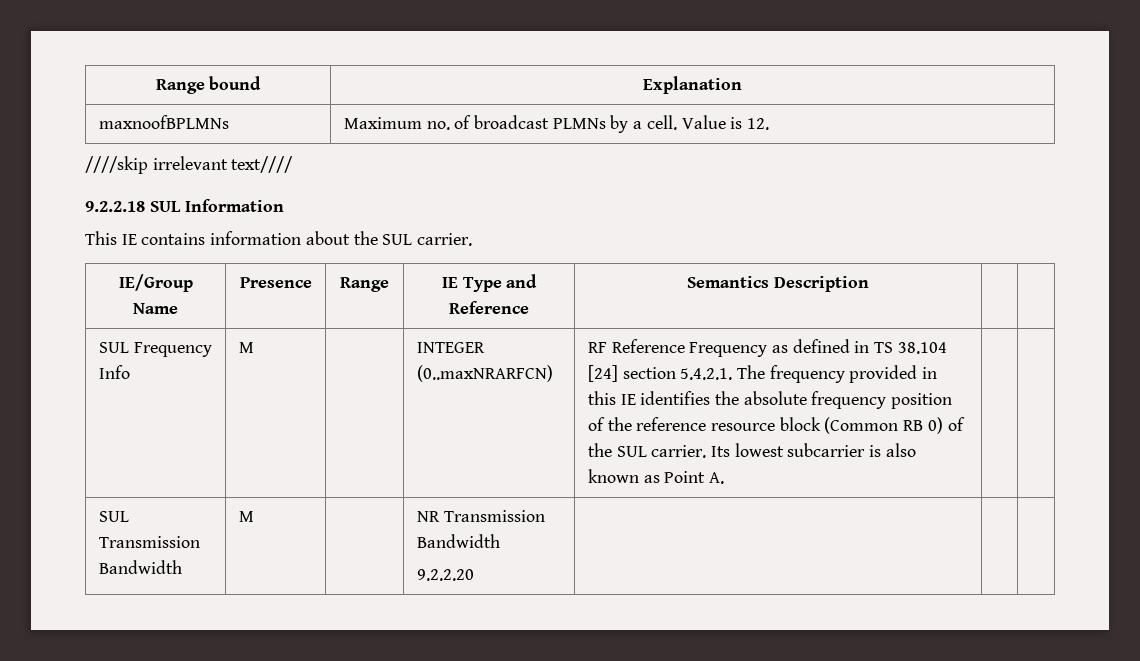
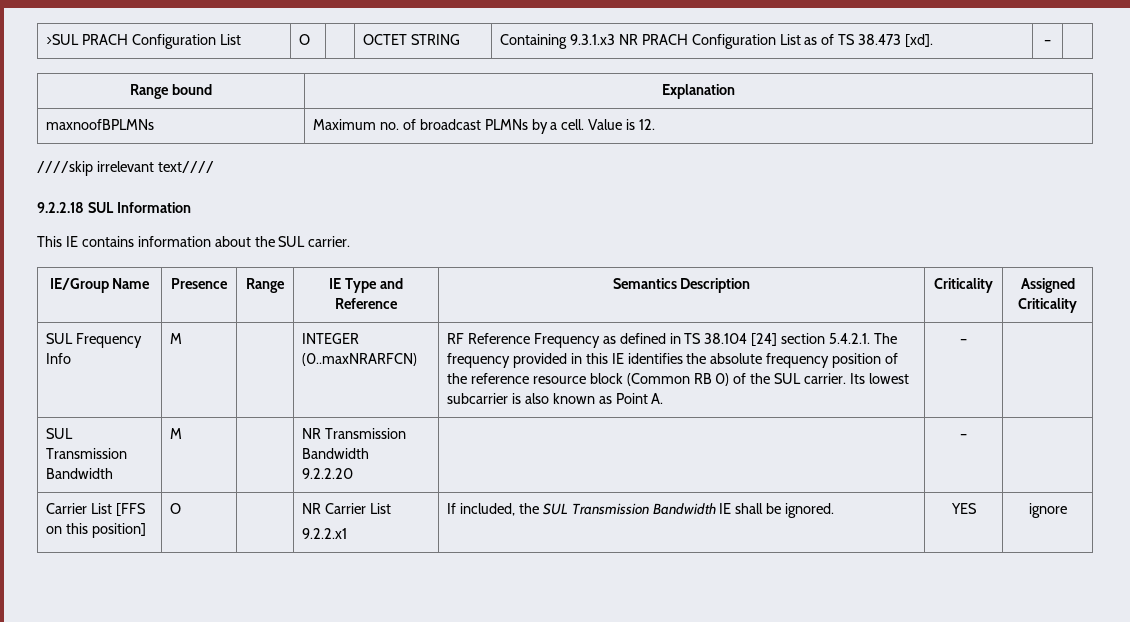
+ >SUL PRACH Configuration List | O | | OCTET STRING | Containing 9.3.1.x3 NR PRACH Configuration List as of TS 38.473 [xd]. | – |
- IE/Group Name | Presence | Range | IE Type and Reference | Semantics Description | |
+ IE/Group Name | Presence | Range | IE Type and Reference | Semantics Description | Criticality | Assigned Criticality
- Its lowest subcarrier is also known as Point A.
+ Its lowest subcarrier is also known as Point A. | –
  SUL Transmission Bandwidth | M | | NR Transmission Bandwidth
- 9.2.2.20 | | |
+ 9.2.2.20 | | – |
+ Carrier List [FFS on this position] | O | | NR Carrier List
+ 9.2.2.x1 | If included, the SUL Transmission Bandwidth IE shall be ignored. | YES | ignore

